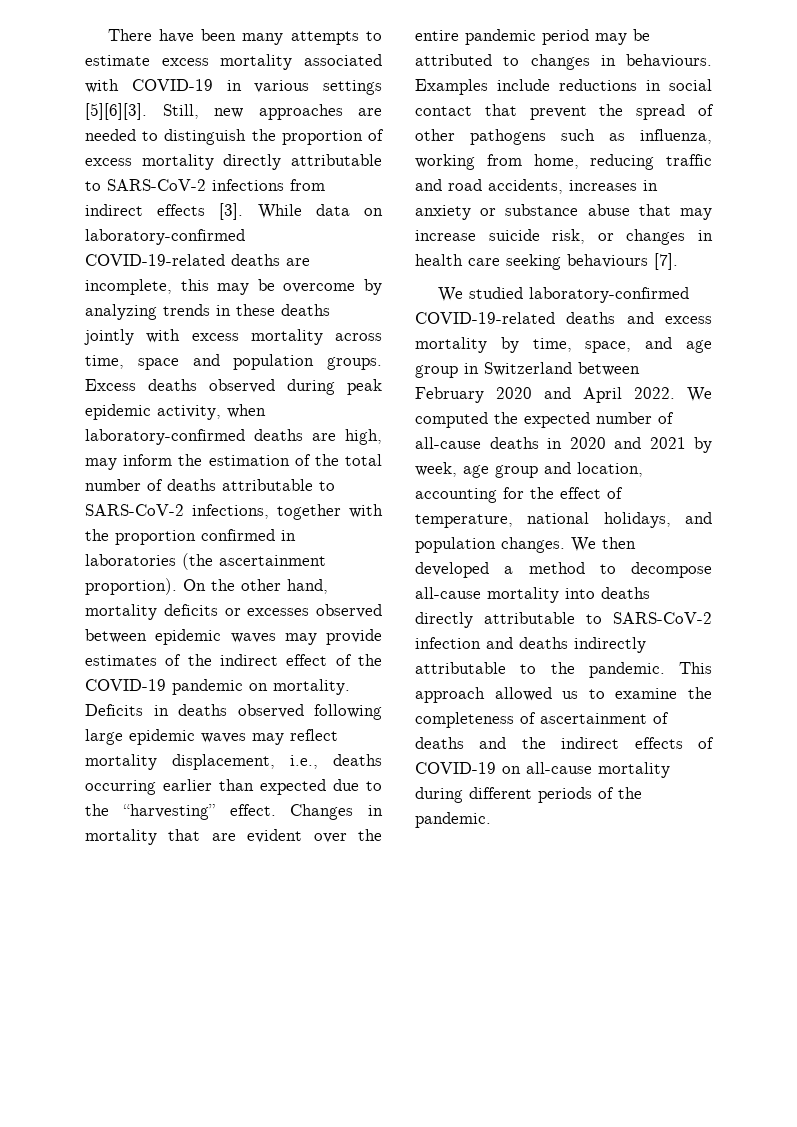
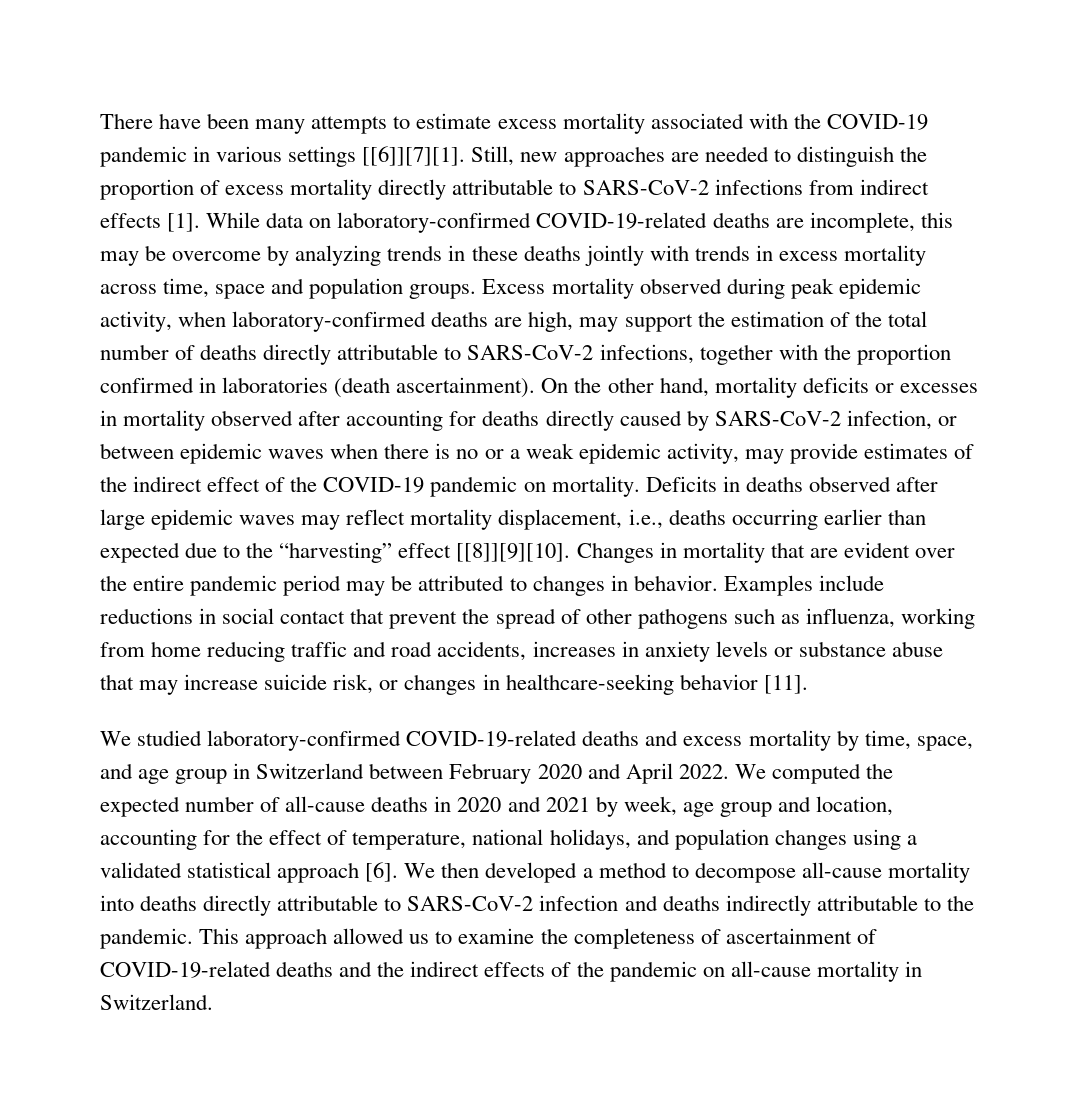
- There have been many attempts to estimate excess mortality associated with COVID-19 in various settings [5][6][3].
+ There have been many attempts to estimate excess mortality associated with the COVID-19 pandemic in various settings [[6]][7][1].
- Still, new approaches are needed to distinguish the proportion of excess mortality directly attributable to SARS-CoV-2 infections from indirect effects [3].
+ Still, new approaches are needed to distinguish the proportion of excess mortality directly attributable to SARS-CoV-2 infections from indirect effects [1].
- While data on laboratory-confirmed COVID-19-related deaths are incomplete, this may be overcome by analyzing trends in these deaths jointly with excess mortality across time, space and population groups.
+ While data on laboratory-confirmed COVID-19-related deaths are incomplete, this may be overcome by analyzing trends in these deaths jointly with trends in excess mortality across time, space and population groups.
- Excess deaths observed during peak epidemic activity, when laboratory-confirmed deaths are high, may inform the estimation of the total number of deaths attributable to SARS-CoV-2 infections, together with the proportion confirmed in laboratories (the ascertainment proportion).
+ Excess mortality observed during peak epidemic activity, when laboratory-confirmed deaths are high, may support the estimation of the total number of deaths directly attributable to SARS-CoV-2 infections, together with the proportion confirmed in laboratories (death ascertainment).
- On the other hand, mortality deficits or excesses observed between epidemic waves may provide estimates of the indirect effect of the COVID-19 pandemic on mortality.
+ On the other hand, mortality deficits or excesses in mortality observed after accounting for deaths directly caused by SARS-CoV-2 infection, or between epidemic waves when there is no or a weak epidemic activity, may provide estimates of the indirect effect of the COVID-19 pandemic on mortality.
- Deficits in deaths observed following large epidemic waves may reflect mortality displacement, i.e., deaths occurring earlier than expected due to the “harvesting” effect.
+ Deficits in deaths observed after large epidemic waves may reflect mortality displacement, i.e., deaths occurring earlier than expected due to the “harvesting” effect [[8]][9][10].
- Changes in mortality that are evident over the entire pandemic period may be attributed to changes in behaviours.
+ Changes in mortality that are evident over the entire pandemic period may be attributed to changes in behavior.
- Examples include reductions in social contact that prevent the spread of other pathogens such as influenza, working from home, reducing traffic and road accidents, increases in anxiety or substance abuse that may increase suicide risk, or changes in health care seeking behaviours [7].
+ Examples include reductions in social contact that prevent the spread of other pathogens such as influenza, working from home reducing traffic and road accidents, increases in anxiety levels or substance abuse that may increase suicide risk, or changes in healthcare-seeking behavior [11].
- We computed the expected number of all-cause deaths in 2020 and 2021 by week, age group and location, accounting for the effect of temperature, national holidays, and population changes.
+ We computed the expected number of all-cause deaths in 2020 and 2021 by week, age group and location, accounting for the effect of temperature, national holidays, and population changes using a validated statistical approach [6].
- This approach allowed us to examine the completeness of ascertainment of deaths and the indirect effects of COVID-19 on all-cause mortality during different periods of the pandemic.
+ This approach allowed us to examine the completeness of ascertainment of COVID-19-related deaths and the indirect effects of the pandemic on all-cause mortality in Switzerland.

